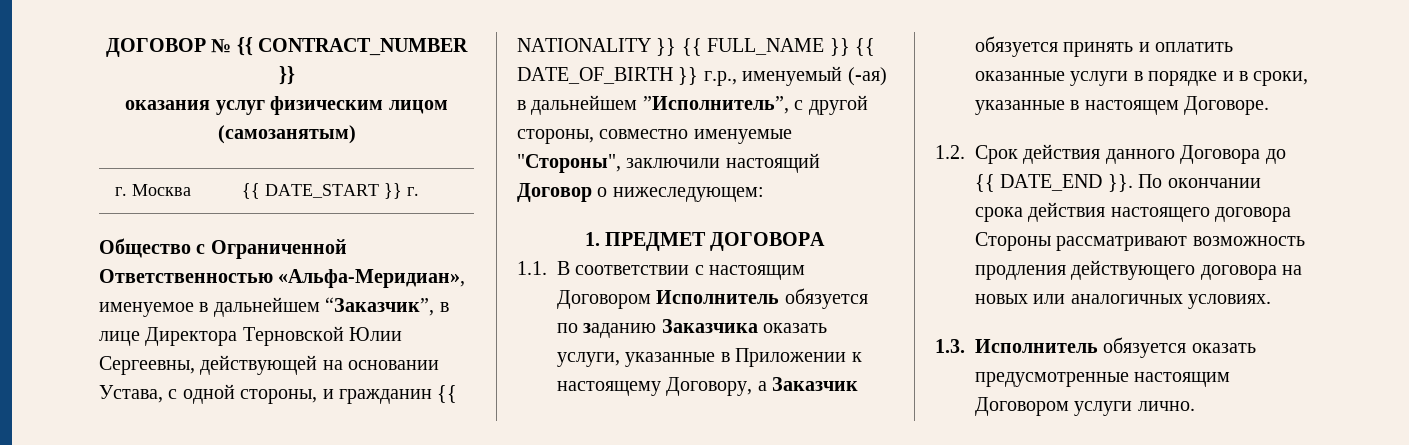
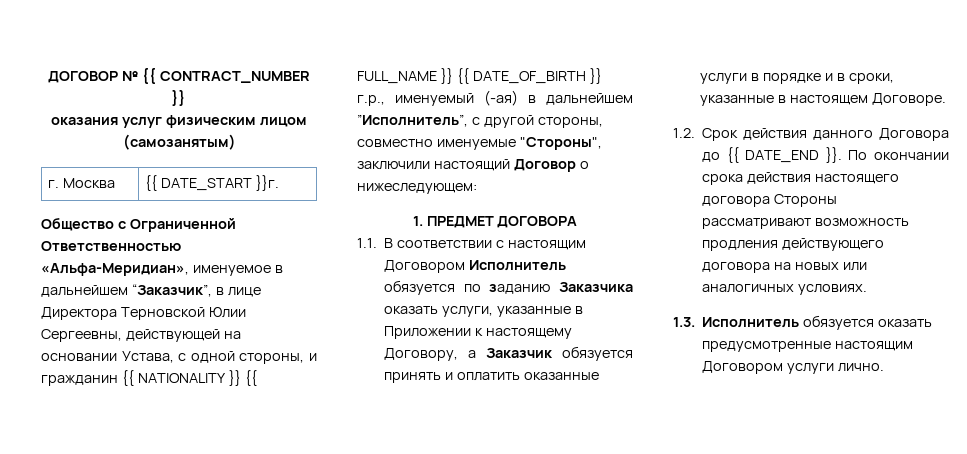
- г. Москва | {{ DATE_START }} г.
+ г. Москва | {{ DATE_START }}г.

